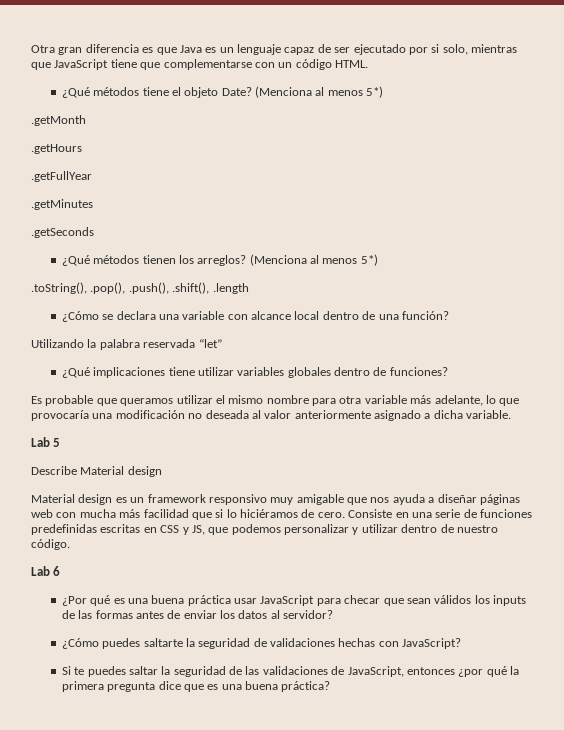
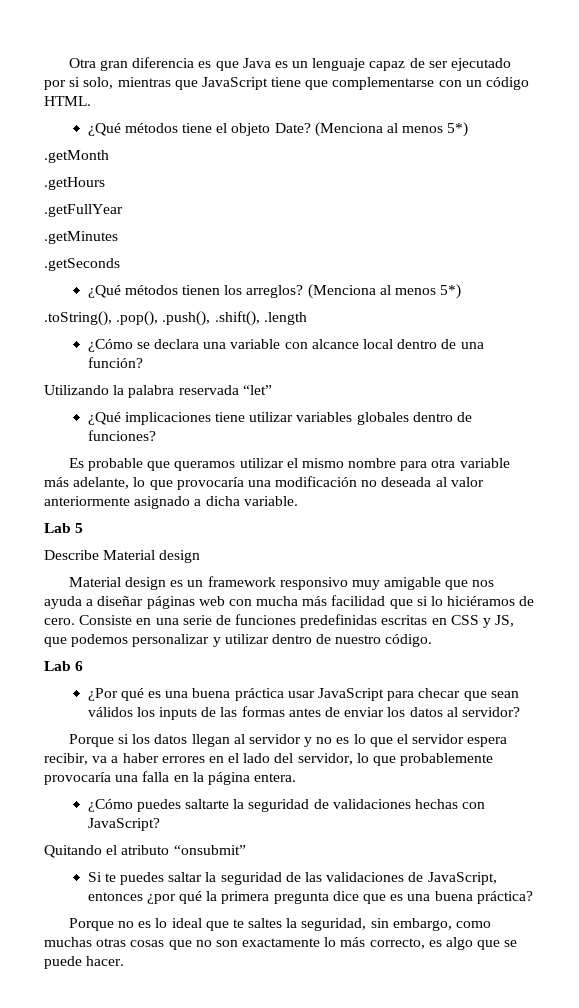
+ Porque si los datos llegan al servidor y no es lo que el servidor espera recibir, va a haber errores en el lado del servidor, lo que probablemente provocaría una falla en la página entera.
+ Quitando el atributo “onsubmit”
+ Porque no es lo ideal que te saltes la seguridad, sin embargo, como muchas otras cosas que no son exactamente lo más correcto, es algo que se puede hacer.

